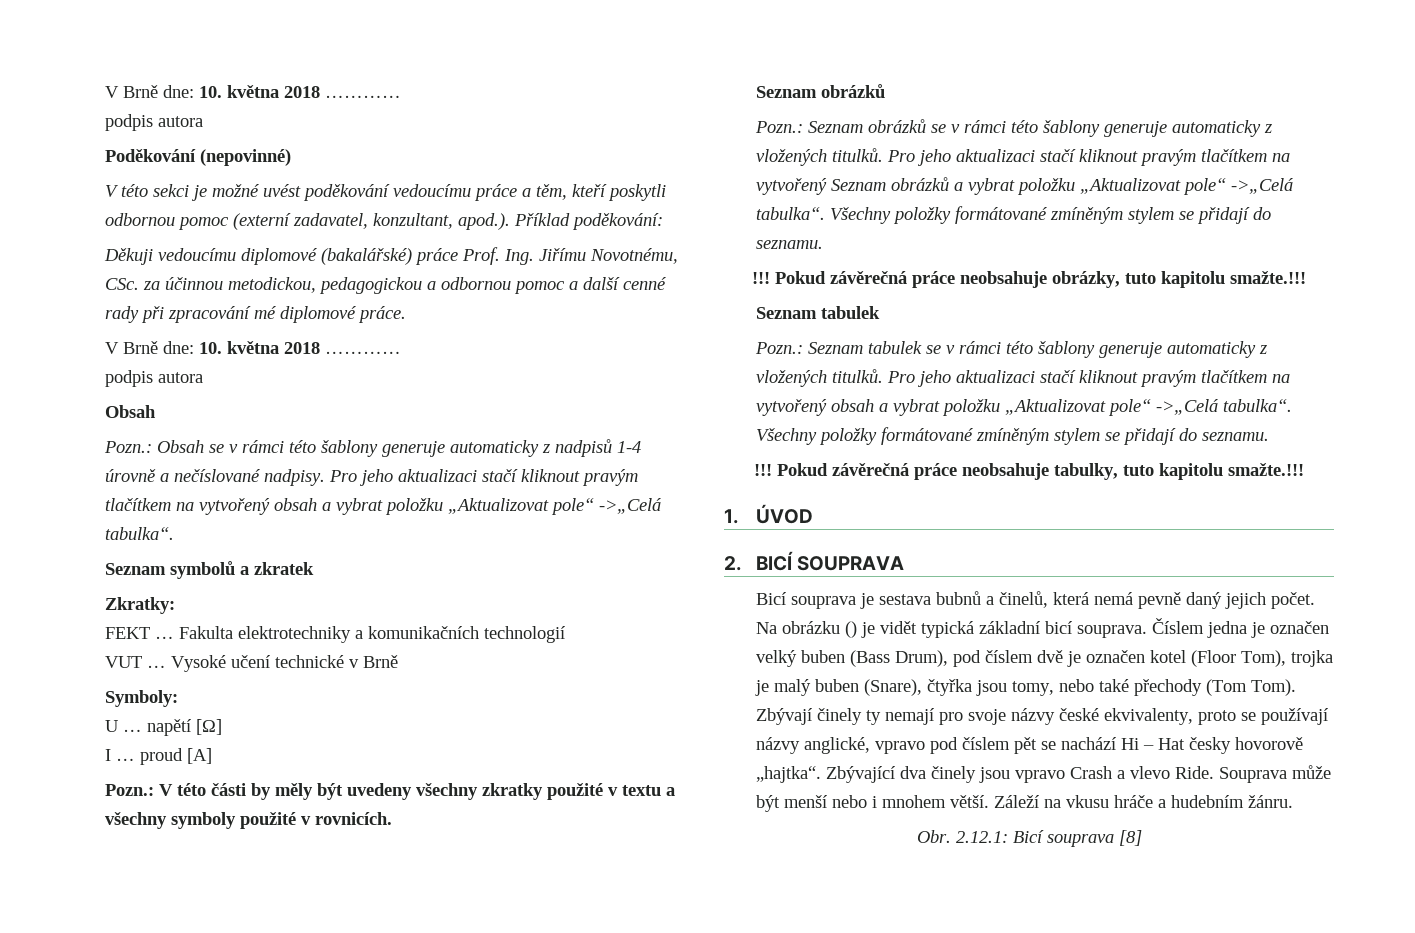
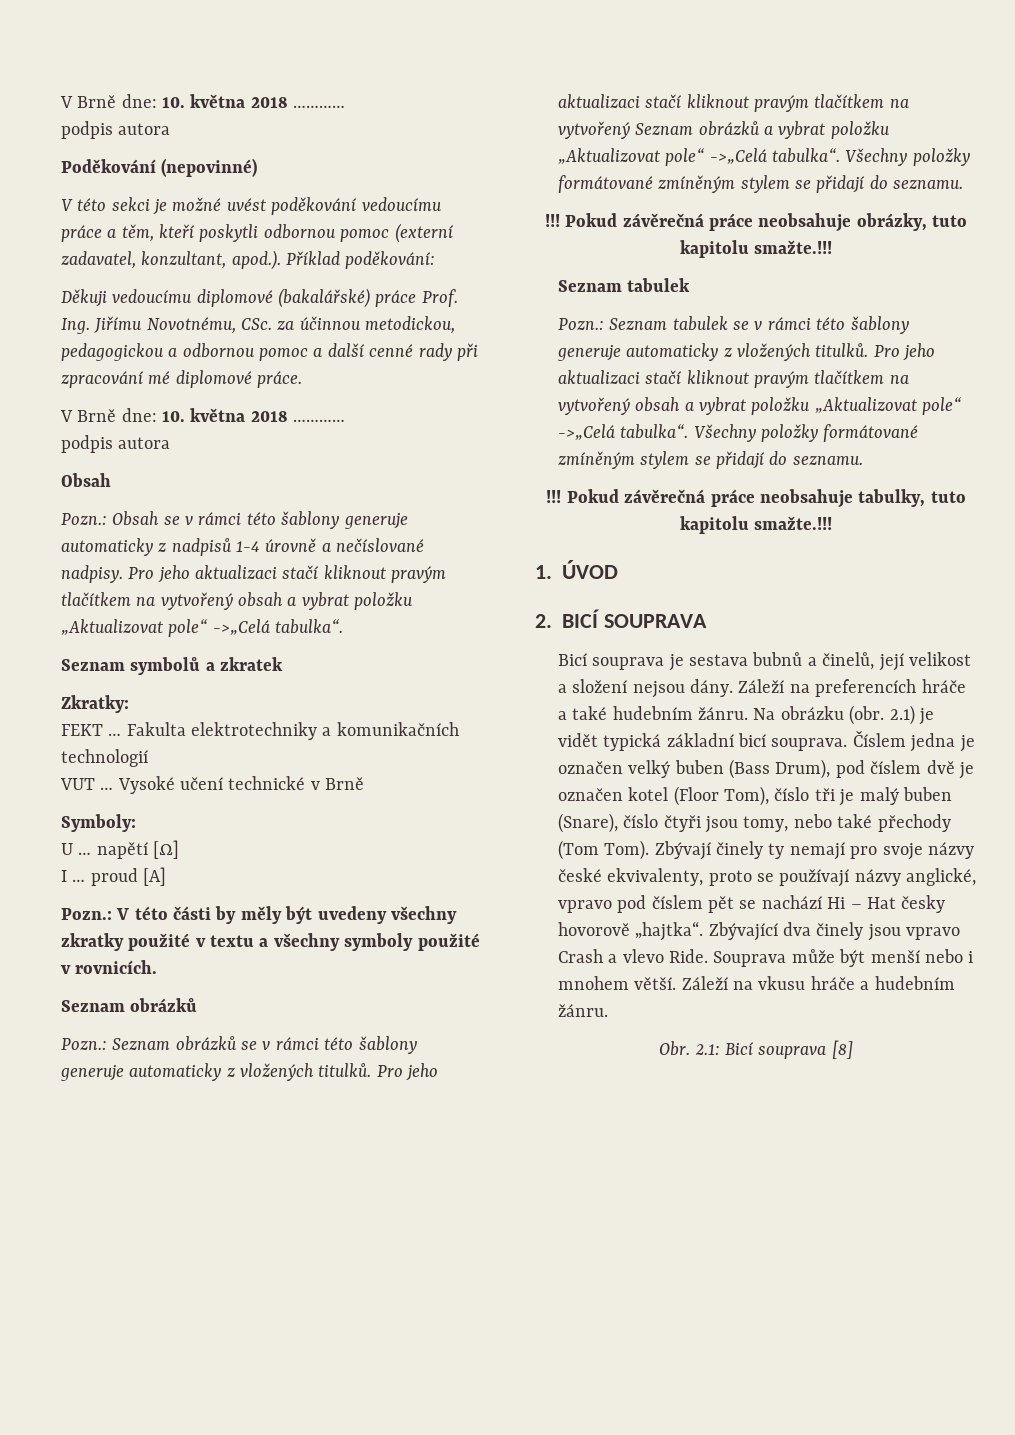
- Bicí souprava je sestava bubnů a činelů, která nemá pevně daný jejich počet. Na obrázku () je vidět typická základní bicí souprava.
+ Bicí souprava je sestava bubnů a činelů, její velikost a složení nejsou dány. Záleží na preferencích hráče a také hudebním žánru. Na obrázku (obr. 2.1) je vidět typická základní bicí souprava.
- Číslem jedna je označen velký buben (Bass Drum), pod číslem dvě je označen kotel (Floor Tom), trojka je malý buben (Snare), čtyřka jsou tomy, nebo také přechody (Tom Tom).
+ Číslem jedna je označen velký buben (Bass Drum), pod číslem dvě je označen kotel (Floor Tom), číslo tři je malý buben (Snare), číslo čtyři jsou tomy, nebo také přechody (Tom Tom).
- Obr. 2.12.1: Bicí souprava [8]
+ Obr. 2.1: Bicí souprava [8]

